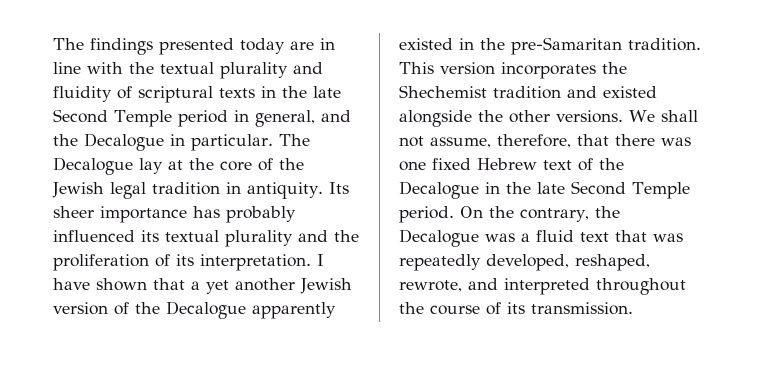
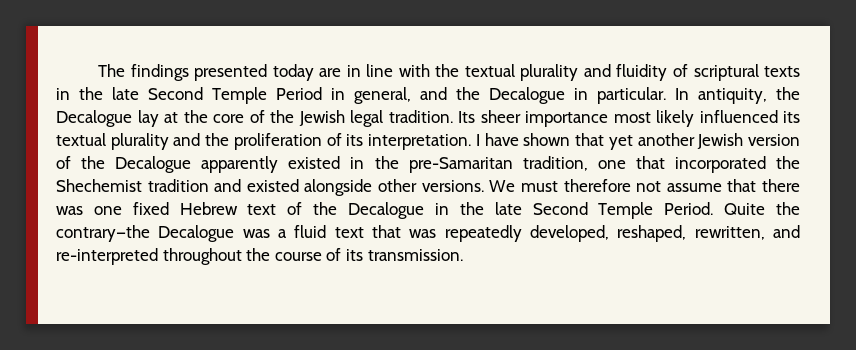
- The findings presented today are in line with the textual plurality and fluidity of scriptural texts in the late Second Temple period in general, and the Decalogue in particular.
+ The findings presented today are in line with the textual plurality and fluidity of scriptural texts in the late Second Temple Period in general, and the Decalogue in particular.
- The Decalogue lay at the core of the Jewish legal tradition in antiquity.
+ In antiquity, the Decalogue lay at the core of the Jewish legal tradition.
- Its sheer importance has probably influenced its textual plurality and the proliferation of its interpretation.
+ Its sheer importance most likely influenced its textual plurality and the proliferation of its interpretation.
- I have shown that a yet another Jewish version of the Decalogue apparently existed in the pre-Samaritan tradition. This version incorporates the Shechemist tradition and existed alongside the other versions.
+ I have shown that yet another Jewish version of the Decalogue apparently existed in the pre-Samaritan tradition, one that incorporated the Shechemist tradition and existed alongside other versions.
- We shall not assume, therefore, that there was one fixed Hebrew text of the Decalogue in the late Second Temple period. On the contrary, the Decalogue was a fluid text that was repeatedly developed, reshaped, rewrote, and interpreted throughout the course of its transmission.
+ We must therefore not assume that there was one fixed Hebrew text of the Decalogue in the late Second Temple Period. Quite the contrary—the Decalogue was a fluid text that was repeatedly developed, reshaped, rewritten, and re-interpreted throughout the course of its transmission.

